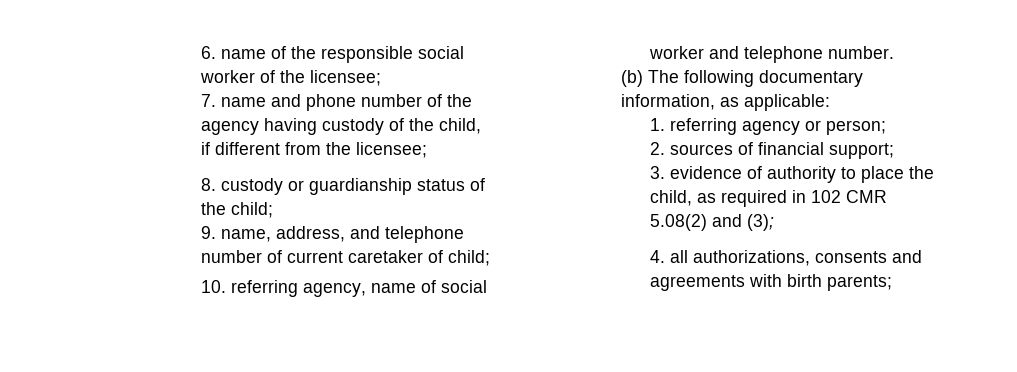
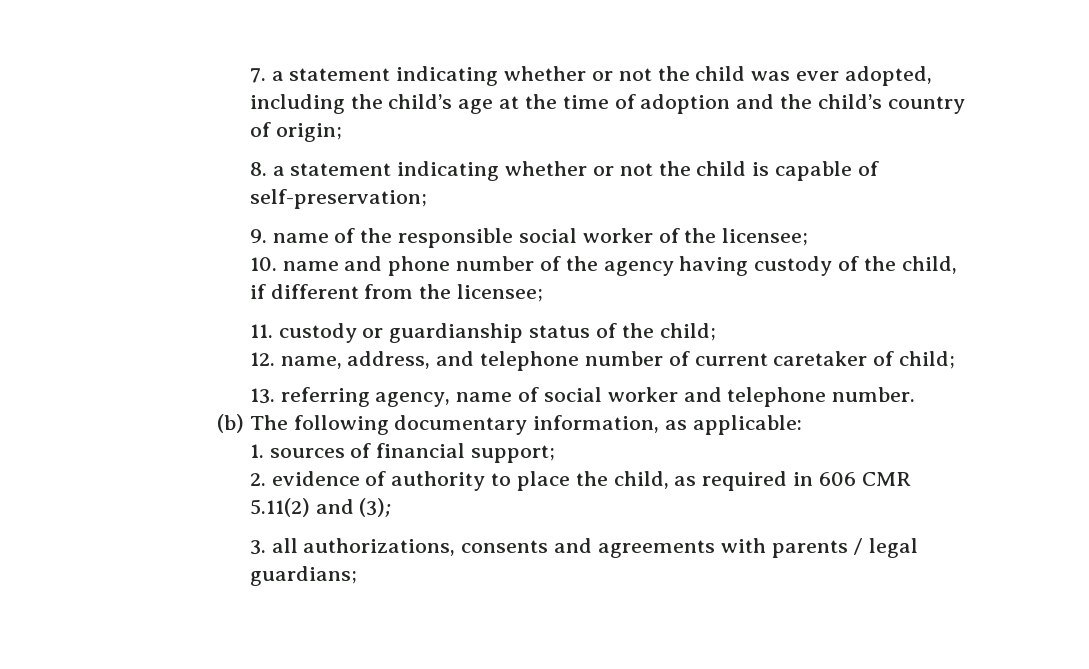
- 6. name of the responsible social worker of the licensee;
+ 7. a statement indicating whether or not the child was ever adopted, including the child’s age at the time of adoption and the child’s country of origin;
+ 8. a statement indicating whether or not the child is capable of self-preservation;
+ 9. name of the responsible social worker of the licensee;
- 7. name and phone number of the agency having custody of the child, if different from the licensee;
+ 10. name and phone number of the agency having custody of the child, if different from the licensee;
- 8. custody or guardianship status of the child;
+ 11. custody or guardianship status of the child;
- 9. name, address, and telephone number of current caretaker of child;
+ 12. name, address, and telephone number of current caretaker of child;
- 10. referring agency, name of social worker and telephone number.
+ 13. referring agency, name of social worker and telephone number.
- 1. referring agency or person;
- 2. sources of financial support;
+ 1. sources of financial support;
- 3. evidence of authority to place the child, as required in 102 CMR 5.08(2) and (3);
+ 2. evidence of authority to place the child, as required in 606 CMR 5.11(2) and (3);
- 4. all authorizations, consents and agreements with birth parents;
+ 3. all authorizations, consents and agreements with parents / legal guardians;

